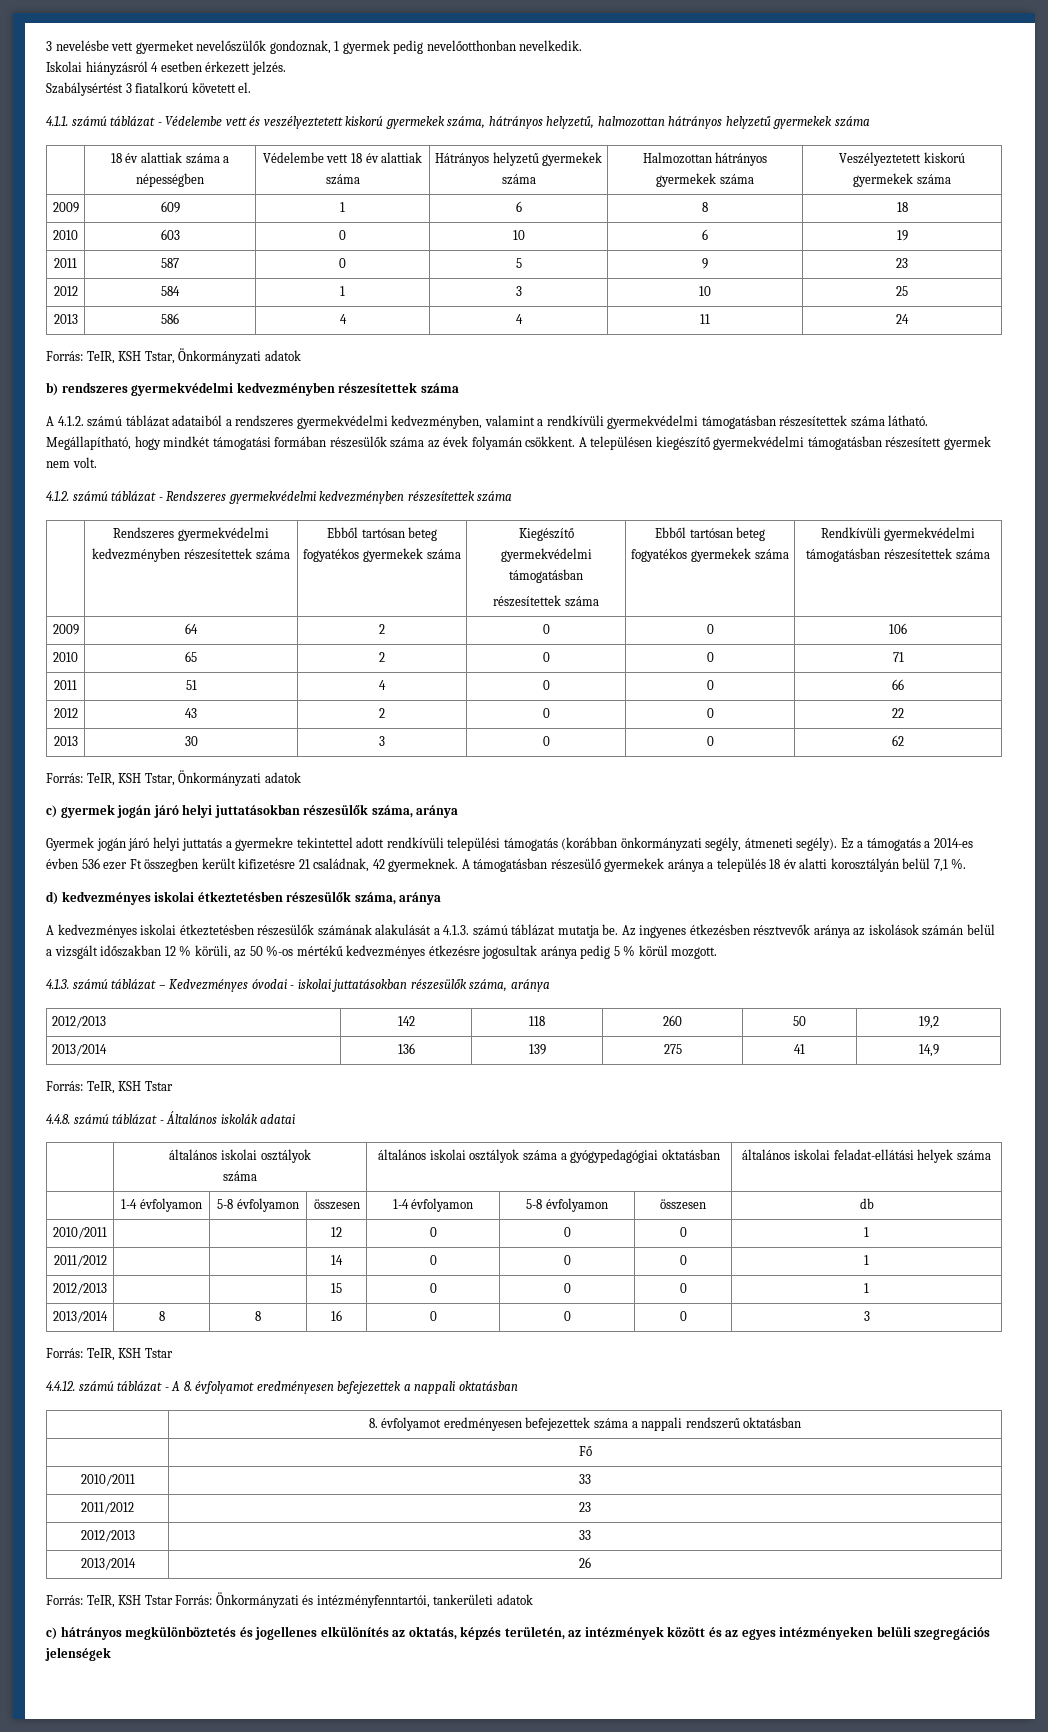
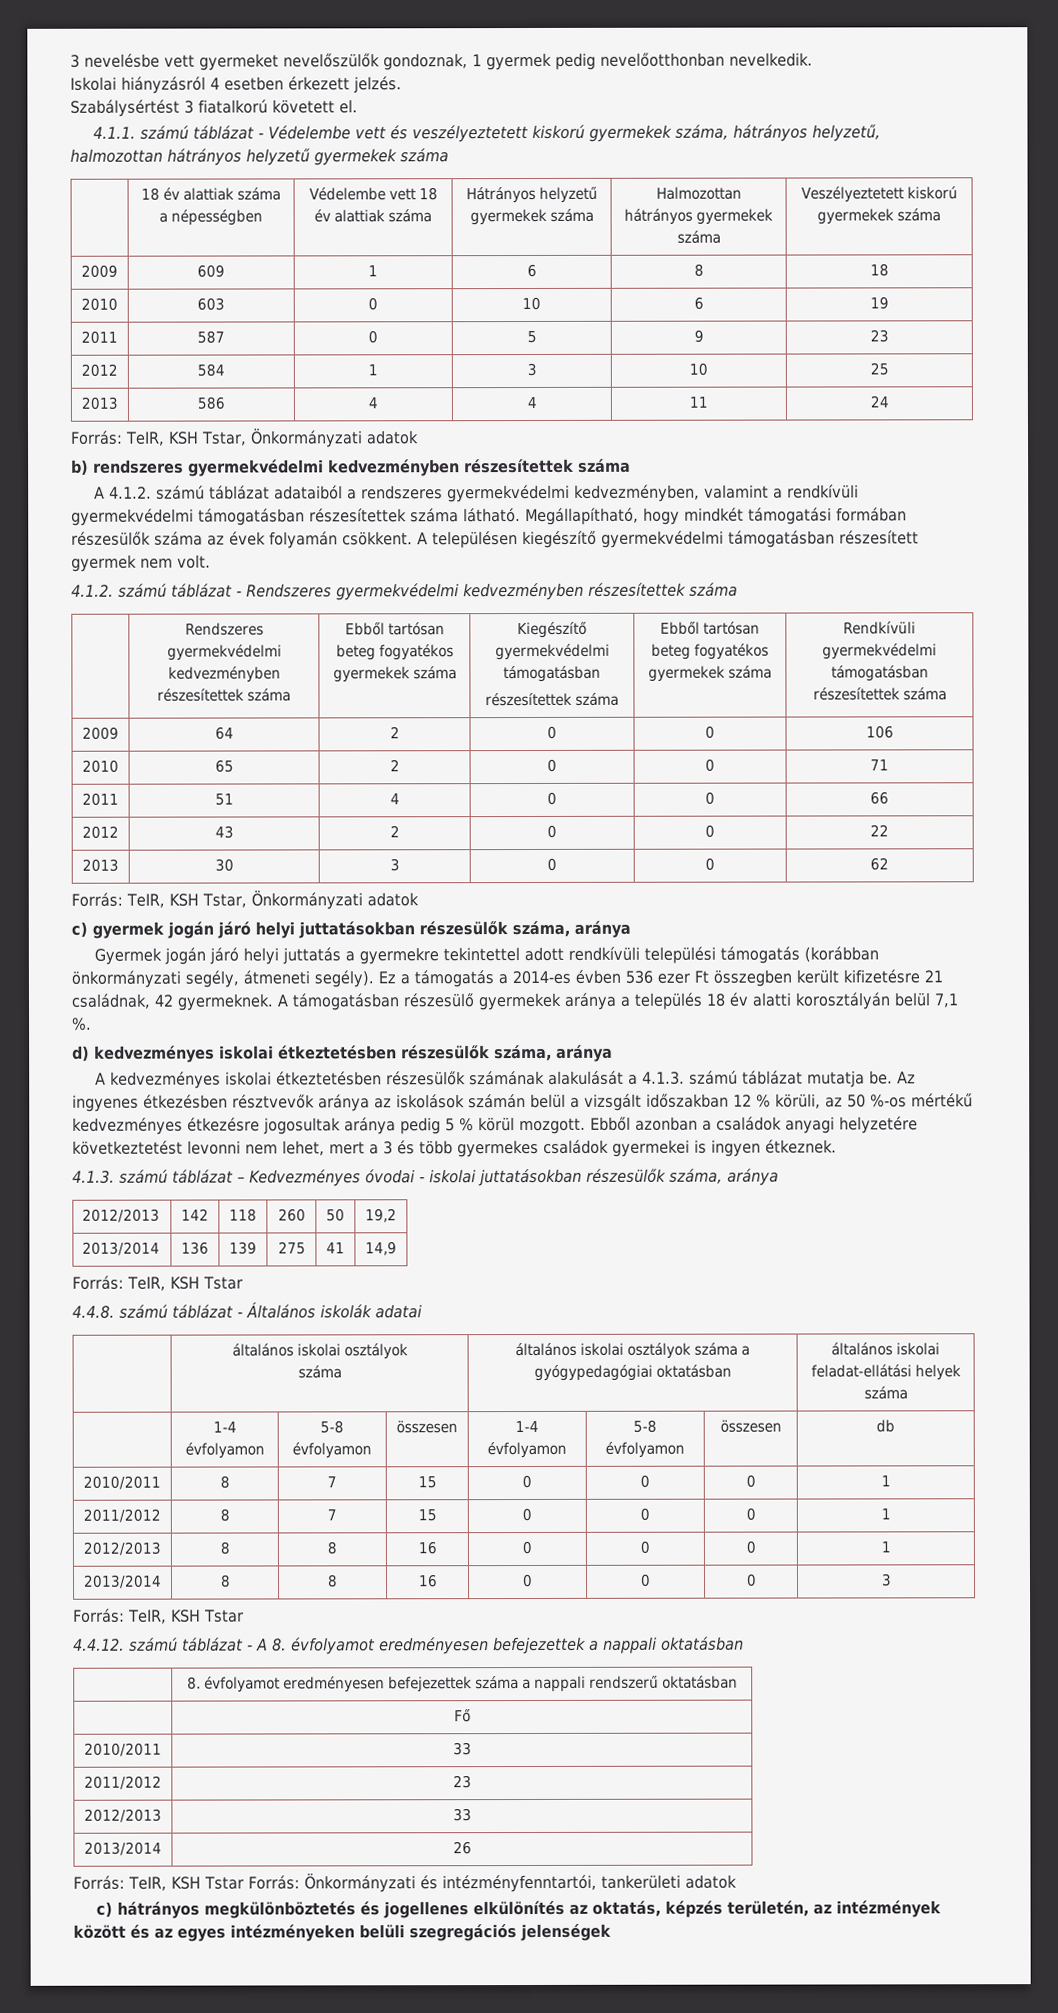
+ Ebből azonban a családok anyagi helyzetére következtetést levonni nem lehet, mert a 3 és több gyermekes családok gyermekei is ingyen étkeznek.
- 2010/2011 | | | 12 | 0 | 0 | 0 | 1
+ 2010/2011 | 8 | 7 | 15 | 0 | 0 | 0 | 1
- 2011/2012 | | | 14 | 0 | 0 | 0 | 1
+ 2011/2012 | 8 | 7 | 15 | 0 | 0 | 0 | 1
- 2012/2013 | | | 15 | 0 | 0 | 0 | 1
+ 2012/2013 | 8 | 8 | 16 | 0 | 0 | 0 | 1

